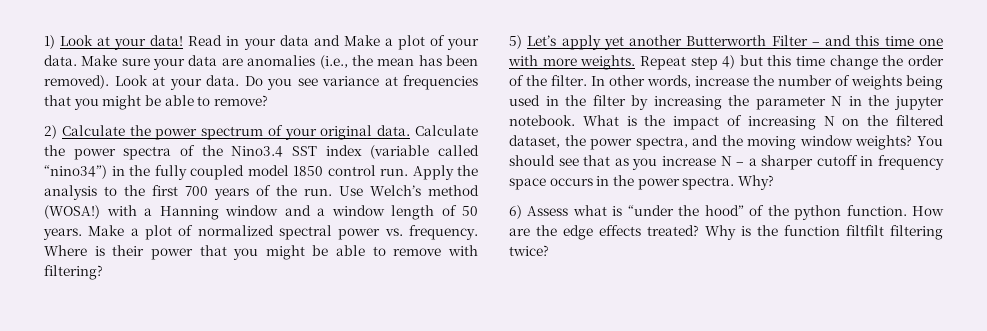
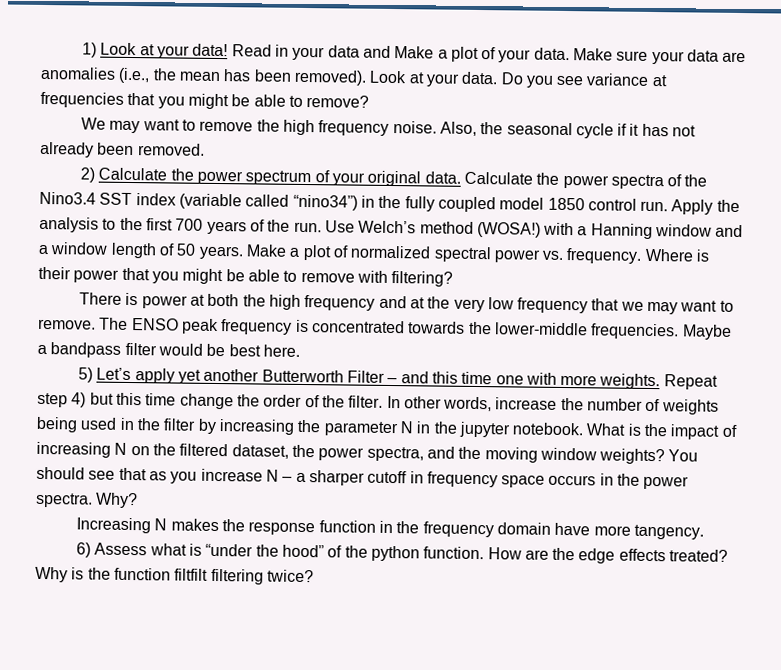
+ We may want to remove the high frequency noise. Also, the seasonal cycle if it has not already been removed.
+ There is power at both the high frequency and at the very low frequency that we may want to remove. The ENSO peak frequency is concentrated towards the lower-middle frequencies. Maybe a bandpass filter would be best here.
+ Increasing N makes the response function in the frequency domain have more tangency.

